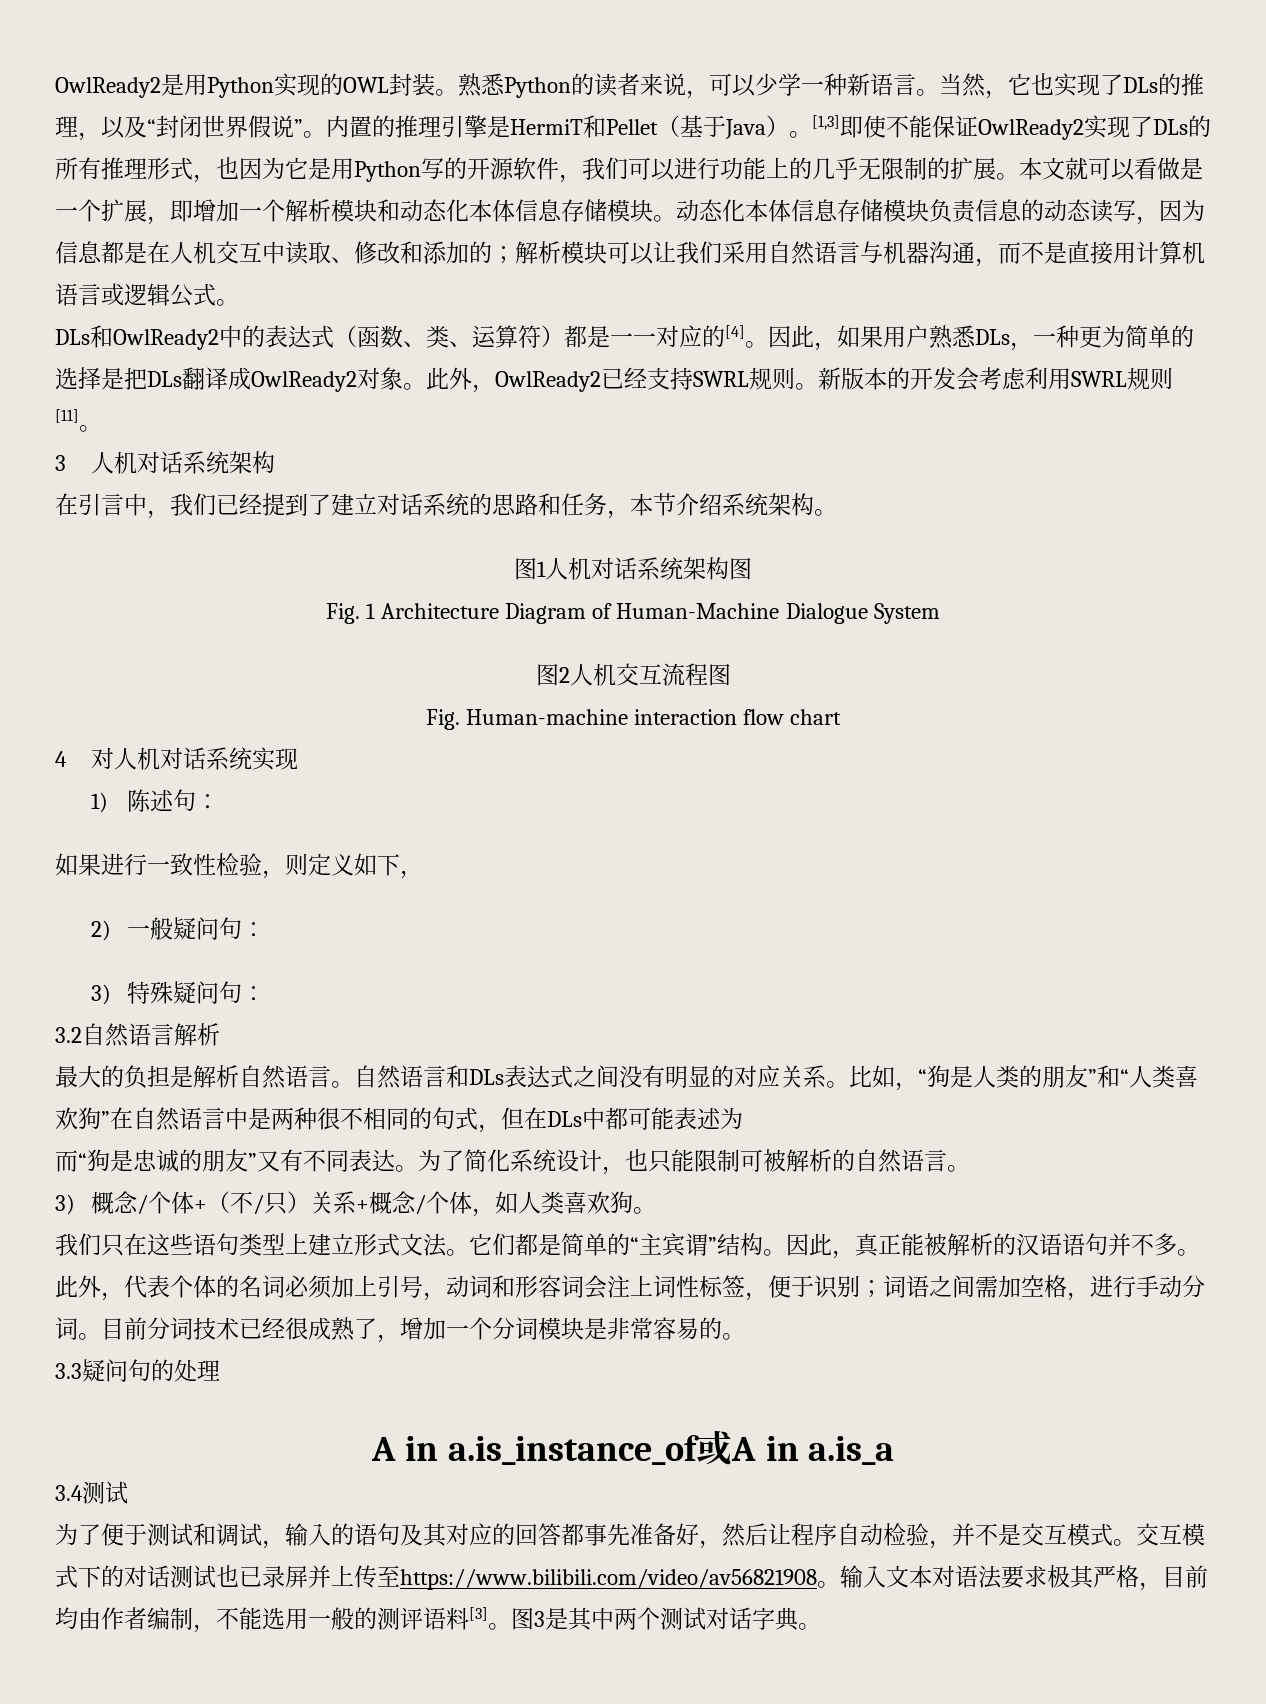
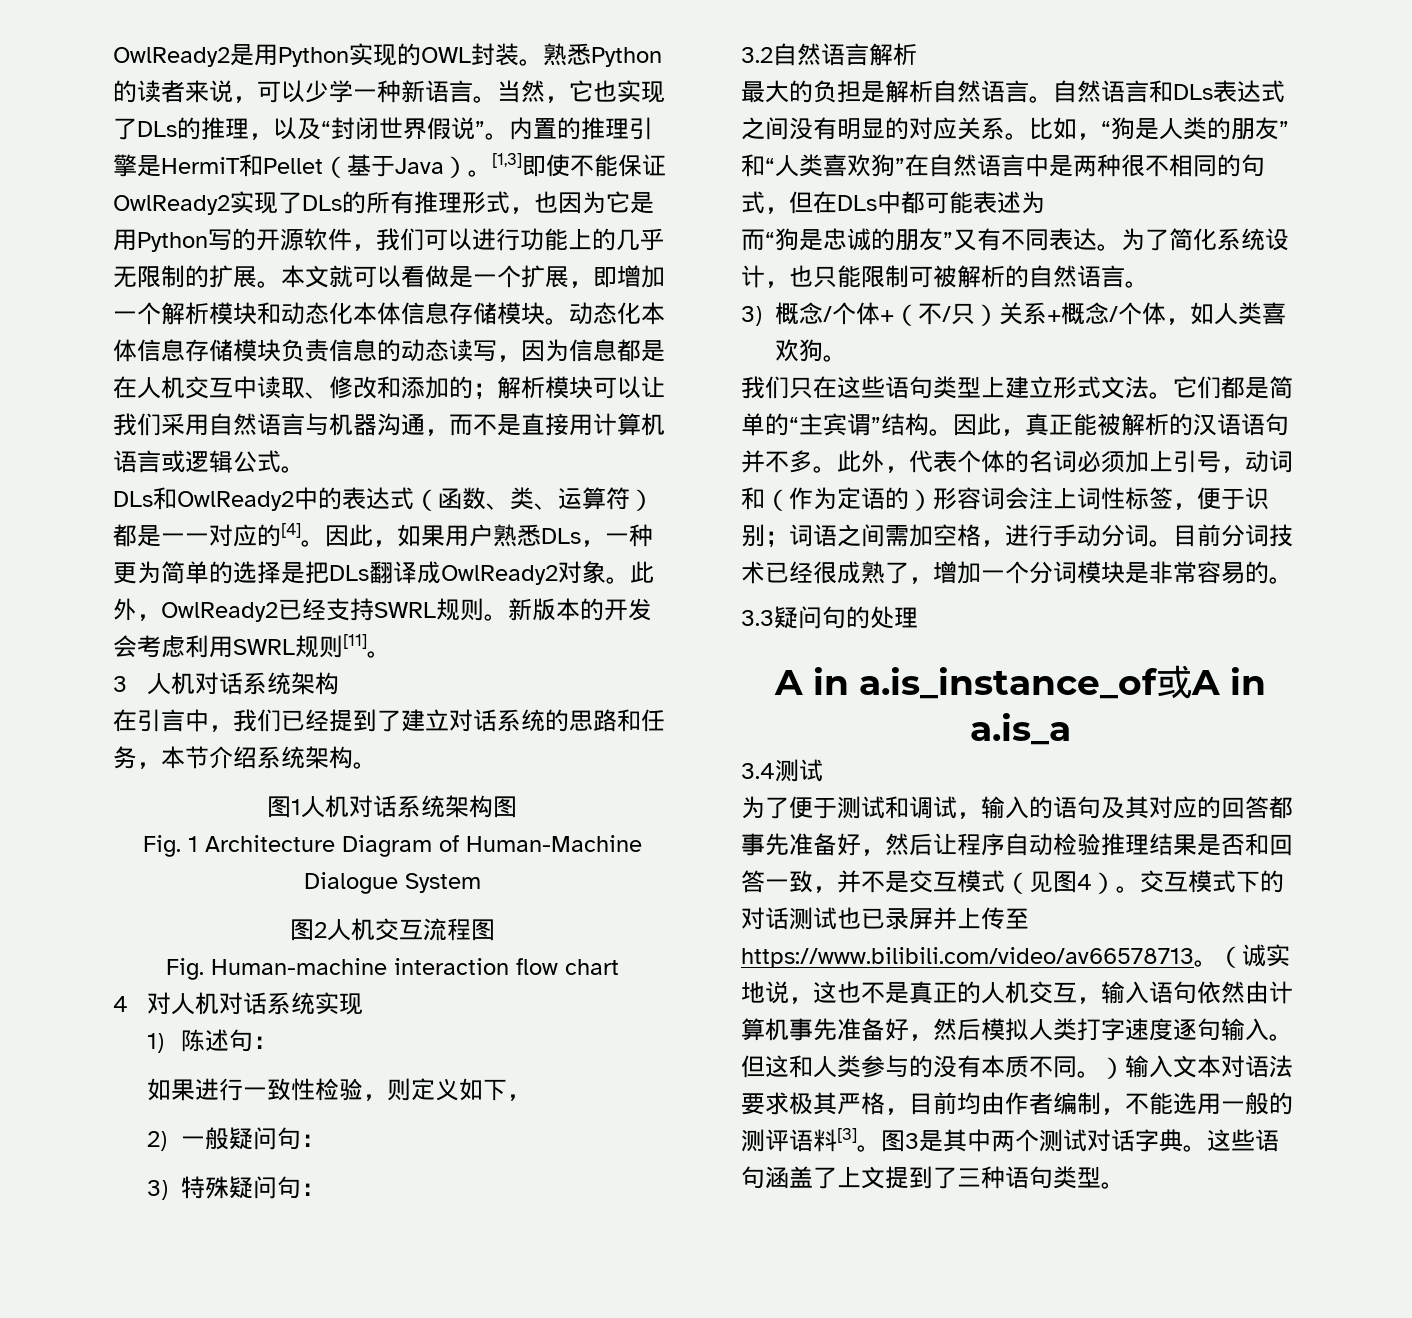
- 此外，代表个体的名词必须加上引号，动词和形容词会注上词性标签，便于识别；词语之间需加空格，进行手动分词。
+ 此外，代表个体的名词必须加上引号，动词和（作为定语的）形容词会注上词性标签，便于识别；词语之间需加空格，进行手动分词。
- 为了便于测试和调试，输入的语句及其对应的回答都事先准备好，然后让程序自动检验，并不是交互模式。
+ 为了便于测试和调试，输入的语句及其对应的回答都事先准备好，然后让程序自动检验推理结果是否和回答一致，并不是交互模式（见图4）。
- 交互模式下的对话测试也已录屏并上传至https://www.bilibili.com/video/av56821908。输入文本对语法要求极其严格，目前均由作者编制，不能选用一般的测评语料[3]。
+ 交互模式下的对话测试也已录屏并上传至https://www.bilibili.com/video/av66578713。（诚实地说，这也不是真正的人机交互，输入语句依然由计算机事先准备好，然后模拟人类打字速度逐句输入。但这和人类参与的没有本质不同。）输入文本对语法要求极其严格，目前均由作者编制，不能选用一般的测评语料[3]。
+ 这些语句涵盖了上文提到了三种语句类型。

